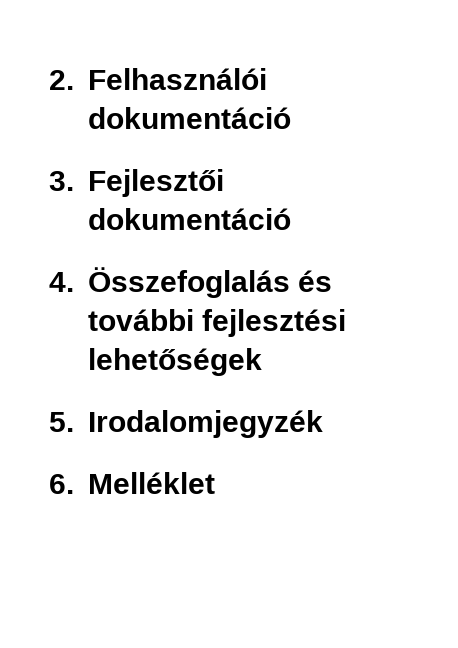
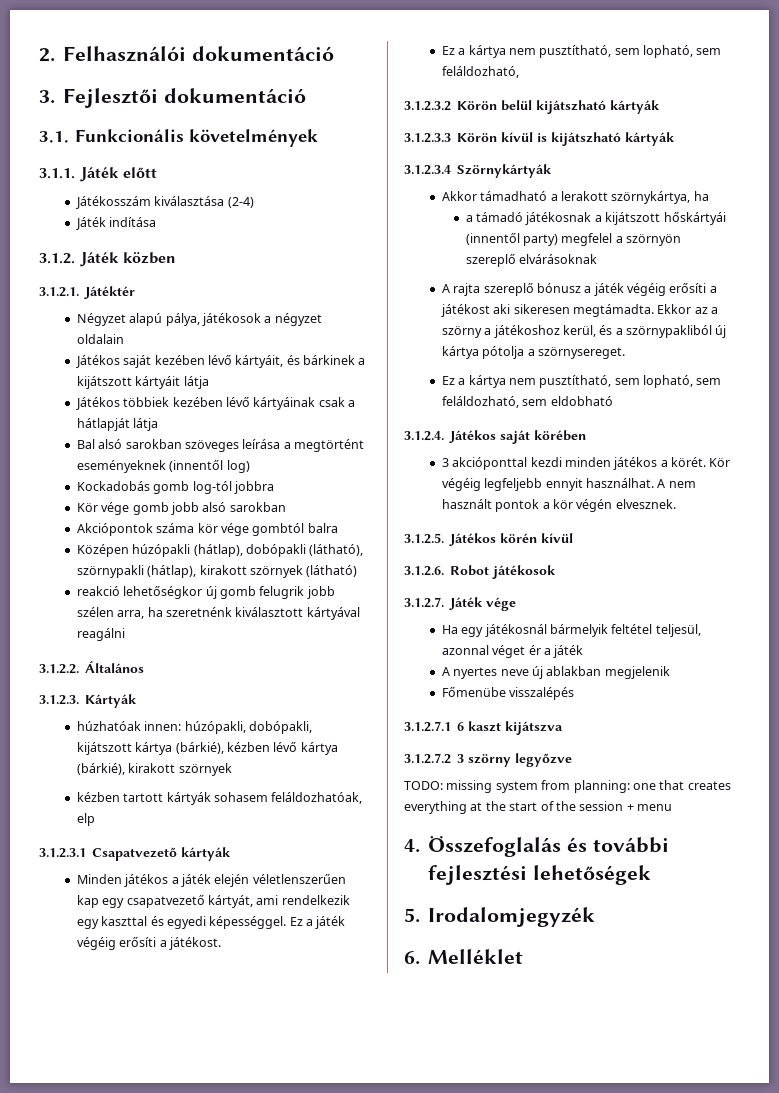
+ 3.1. Funkcionális követelmények
+ 3.1.1. Játék előtt
+ Játékosszám kiválasztása (2-4)
+ Játék indítása
+ 3.1.2. Játék közben
+ 3.1.2.1. Játéktér
+ Négyzet alapú pálya, játékosok a négyzet oldalain
+ Játékos saját kezében lévő kártyáit, és bárkinek a kijátszott kártyáit látja
+ Játékos többiek kezében lévő kártyáinak csak a hátlapját látja
+ Bal alsó sarokban szöveges leírása a megtörtént eseményeknek (innentől log)
+ Kockadobás gomb log-tól jobbra
+ Kör vége gomb jobb alsó sarokban
+ Akciópontok száma kör vége gombtól balra
+ Középen húzópakli (hátlap), dobópakli (látható), szörnypakli (hátlap), kirakott szörnyek (látható)
+ reakció lehetőségkor új gomb felugrik jobb szélen arra, ha szeretnénk kiválasztott kártyával reagálni
+ 3.1.2.2. Általános
+ 3.1.2.3. Kártyák
+ húzhatóak innen: húzópakli, dobópakli, kijátszott kártya (bárkié), kézben lévő kártya (bárkié), kirakott szörnyek
+ kézben tartott kártyák sohasem feláldozhatóak, elp
+ 3.1.2.3.1 Csapatvezető kártyák
+ Minden játékos a játék elején véletlenszerűen kap egy csapatvezető kártyát, ami rendelkezik egy kaszttal és egyedi képességgel. Ez a játék végéig erősíti a játékost.
+ Ez a kártya nem pusztítható, sem lopható, sem feláldozható,
+ 3.1.2.3.2 Körön belül kijátszható kártyák
+ 3.1.2.3.3 Körön kívül is kijátszható kártyák
+ 3.1.2.3.4 Szörnykártyák
+ Akkor támadható a lerakott szörnykártya, ha
+ a támadó játékosnak a kijátszott hőskártyái (innentől party) megfelel a szörnyön szereplő elvárásoknak
+ A rajta szereplő bónusz a játék végéig erősíti a játékost aki sikeresen megtámadta. Ekkor az a szörny a játékoshoz kerül, és a szörnypakliból új kártya pótolja a szörnysereget.
+ Ez a kártya nem pusztítható, sem lopható, sem feláldozható, sem eldobható
+ 3.1.2.4. Játékos saját körében
+ 3 akcióponttal kezdi minden játékos a körét. Kör végéig legfeljebb ennyit használhat. A nem használt pontok a kör végén elvesznek.
+ 3.1.2.5. Játékos körén kívül
+ 3.1.2.6. Robot játékosok
+ 3.1.2.7. Játék vége
+ Ha egy játékosnál bármelyik feltétel teljesül, azonnal véget ér a játék
+ A nyertes neve új ablakban megjelenik
+ Főmenübe visszalépés
+ 3.1.2.7.1 6 kaszt kijátszva
+ 3.1.2.7.2 3 szörny legyőzve
+ TODO: missing system from planning: one that creates everything at the start of the session + menu

